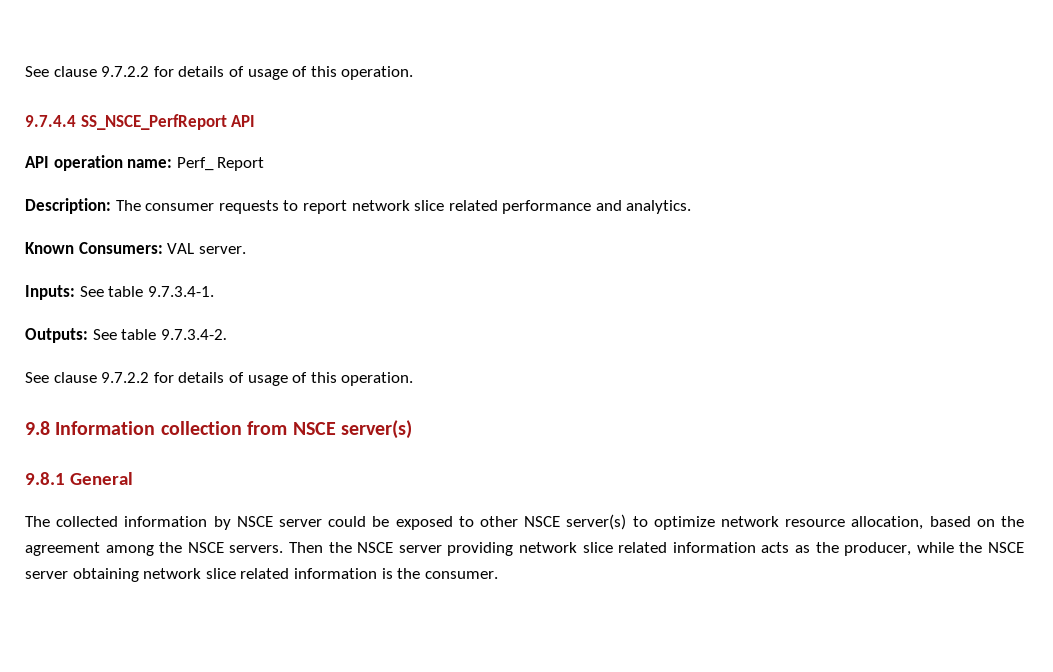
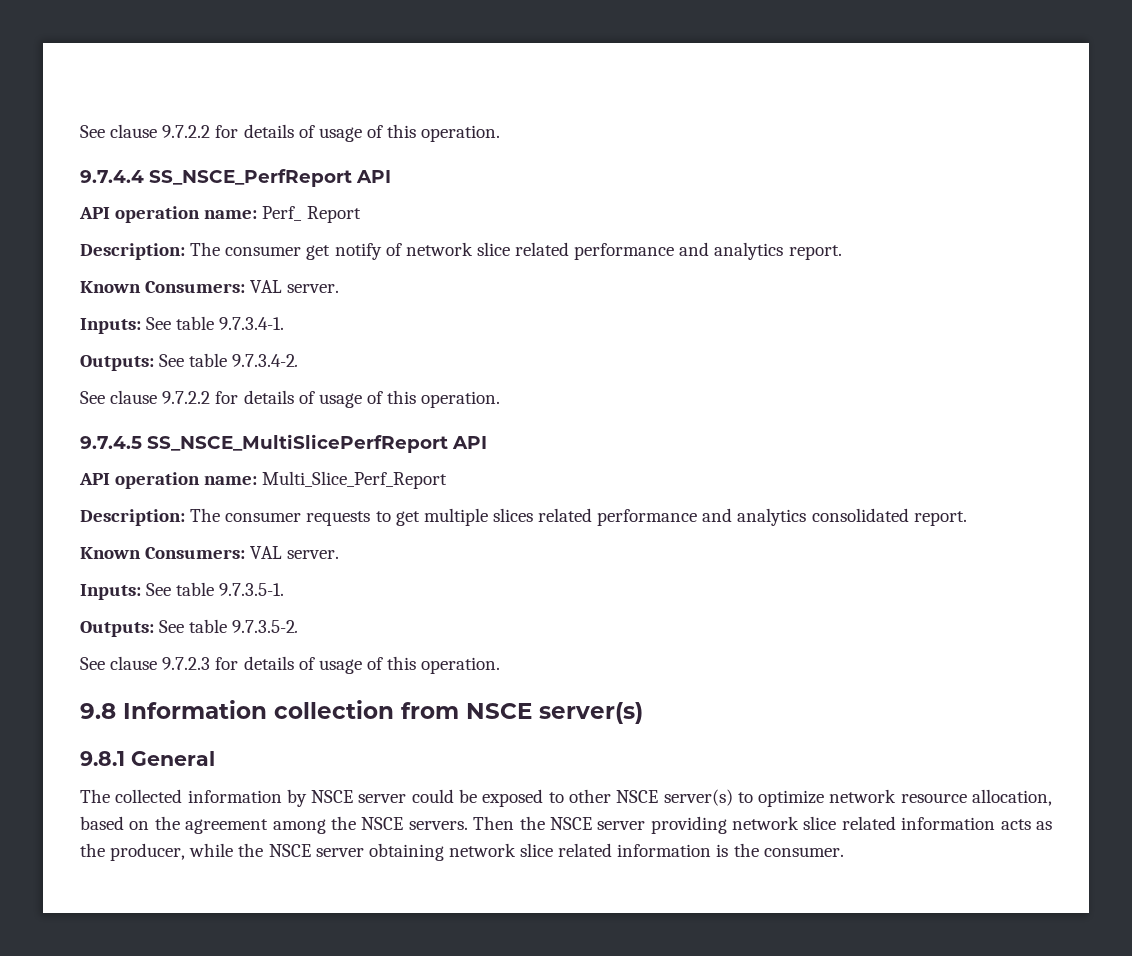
- Description: The consumer requests to report network slice related performance and analytics.
+ Description: The consumer get notify of network slice related performance and analytics report.
+ 9.7.4.5 SS_NSCE_MultiSlicePerfReport API
+ API operation name: Multi_Slice_Perf_Report
+ Description: The consumer requests to get multiple slices related performance and analytics consolidated report.
+ Known Consumers: VAL server.
+ Inputs: See table 9.7.3.5-1.
+ Outputs: See table 9.7.3.5-2.
+ See clause 9.7.2.3 for details of usage of this operation.

